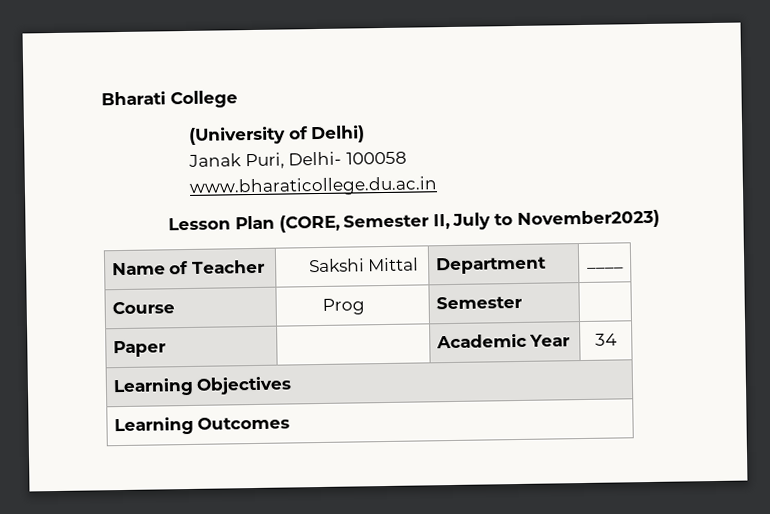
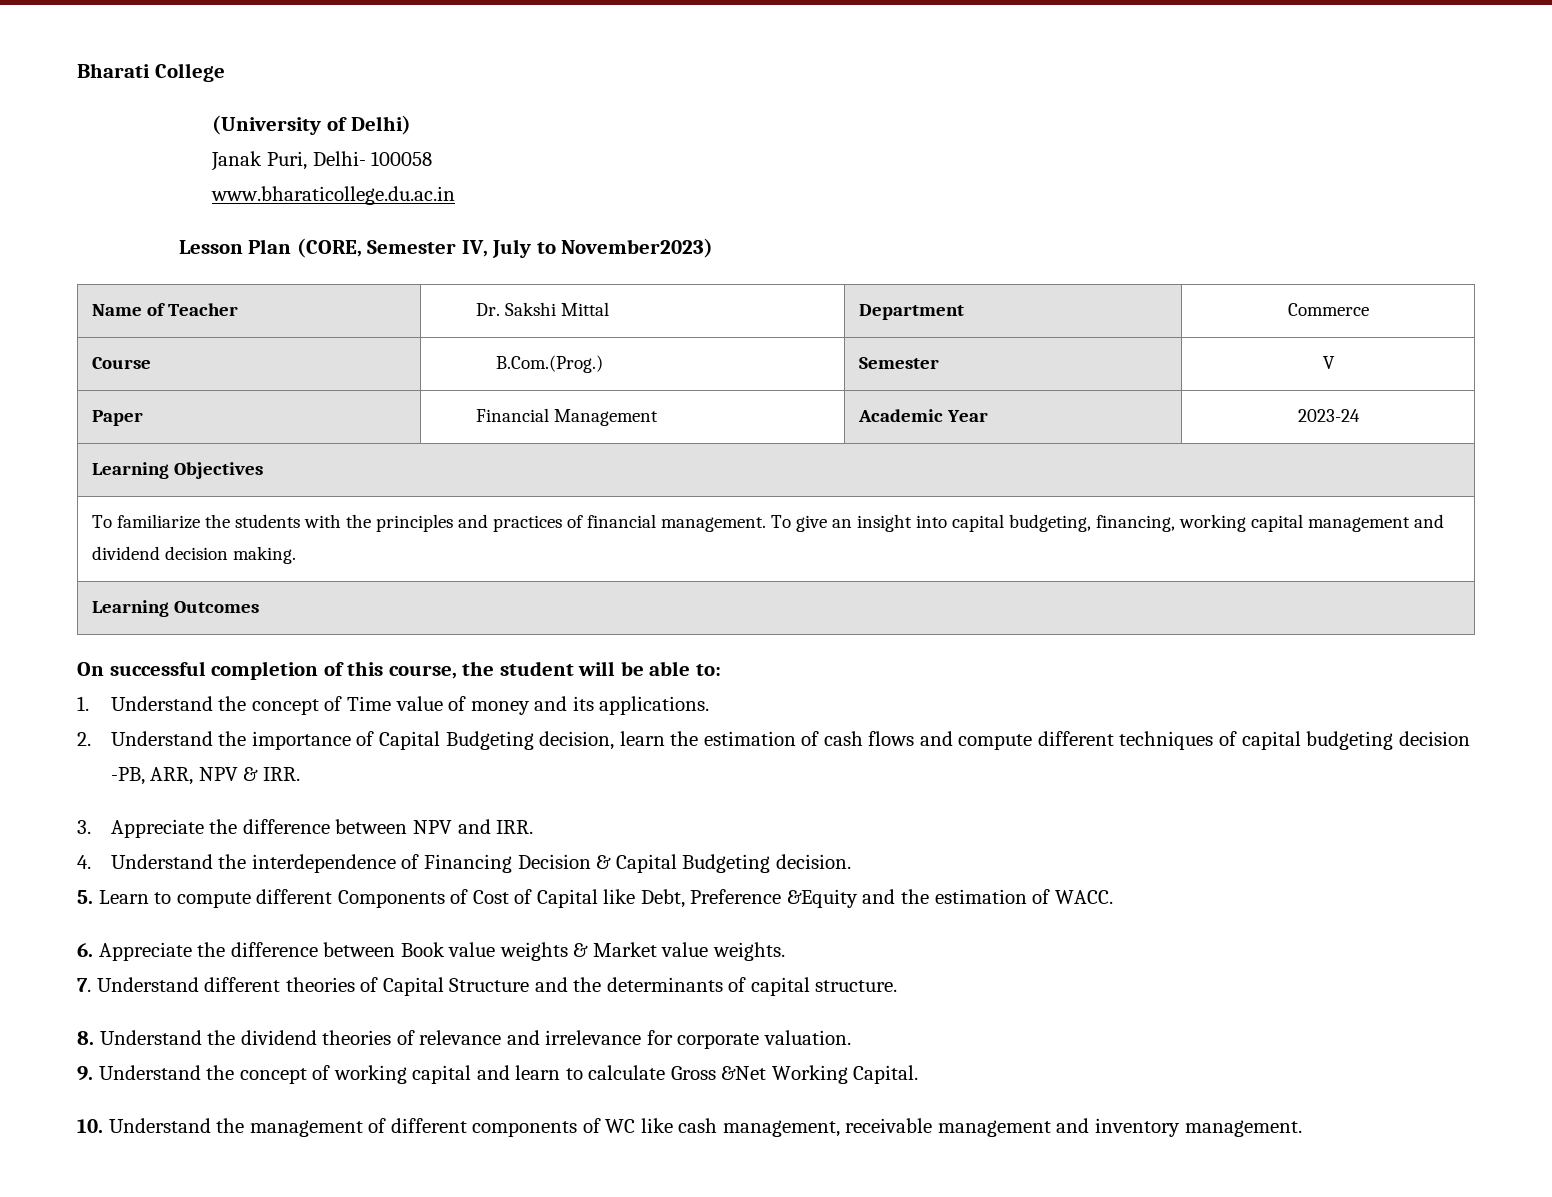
- Lesson Plan (CORE, Semester II, July to November2023)
+ Lesson Plan (CORE, Semester IV, July to November2023)
- Name of Teacher | Sakshi Mittal | Department | ____
+ Name of Teacher | Dr. Sakshi Mittal | Department | Commerce
- Course | Prog | Semester |
+ Course | B.Com.(Prog.) | Semester | V
- Paper | | Academic Year | 34
+ Paper | Financial Management | Academic Year | 2023-24
+ To familiarize the students with the principles and practices of financial management. To give an insight into capital budgeting, financing, working capital management and dividend decision making.
  Learning Outcomes
+ On successful completion of this course, the student will be able to:
+ 1. Understand the concept of Time value of money and its applications.
+ 2. Understand the importance of Capital Budgeting decision, learn the estimation of cash flows and compute different techniques of capital budgeting decision -PB, ARR, NPV & IRR.
+ 3. Appreciate the difference between NPV and IRR.
+ 4. Understand the interdependence of Financing Decision & Capital Budgeting decision.
+ 5. Learn to compute different Components of Cost of Capital like Debt, Preference &Equity and the estimation of WACC.
+ 6. Appreciate the difference between Book value weights & Market value weights.
+ 7. Understand different theories of Capital Structure and the determinants of capital structure.
+ 8. Understand the dividend theories of relevance and irrelevance for corporate valuation.
+ 9. Understand the concept of working capital and learn to calculate Gross &Net Working Capital.
+ 10. Understand the management of different components of WC like cash management, receivable management and inventory management.

